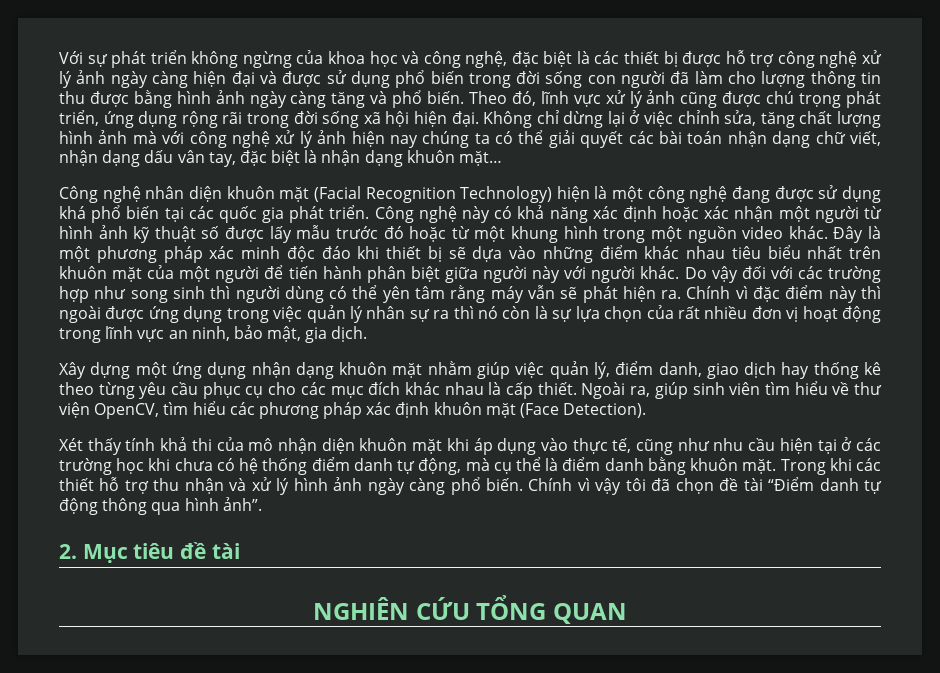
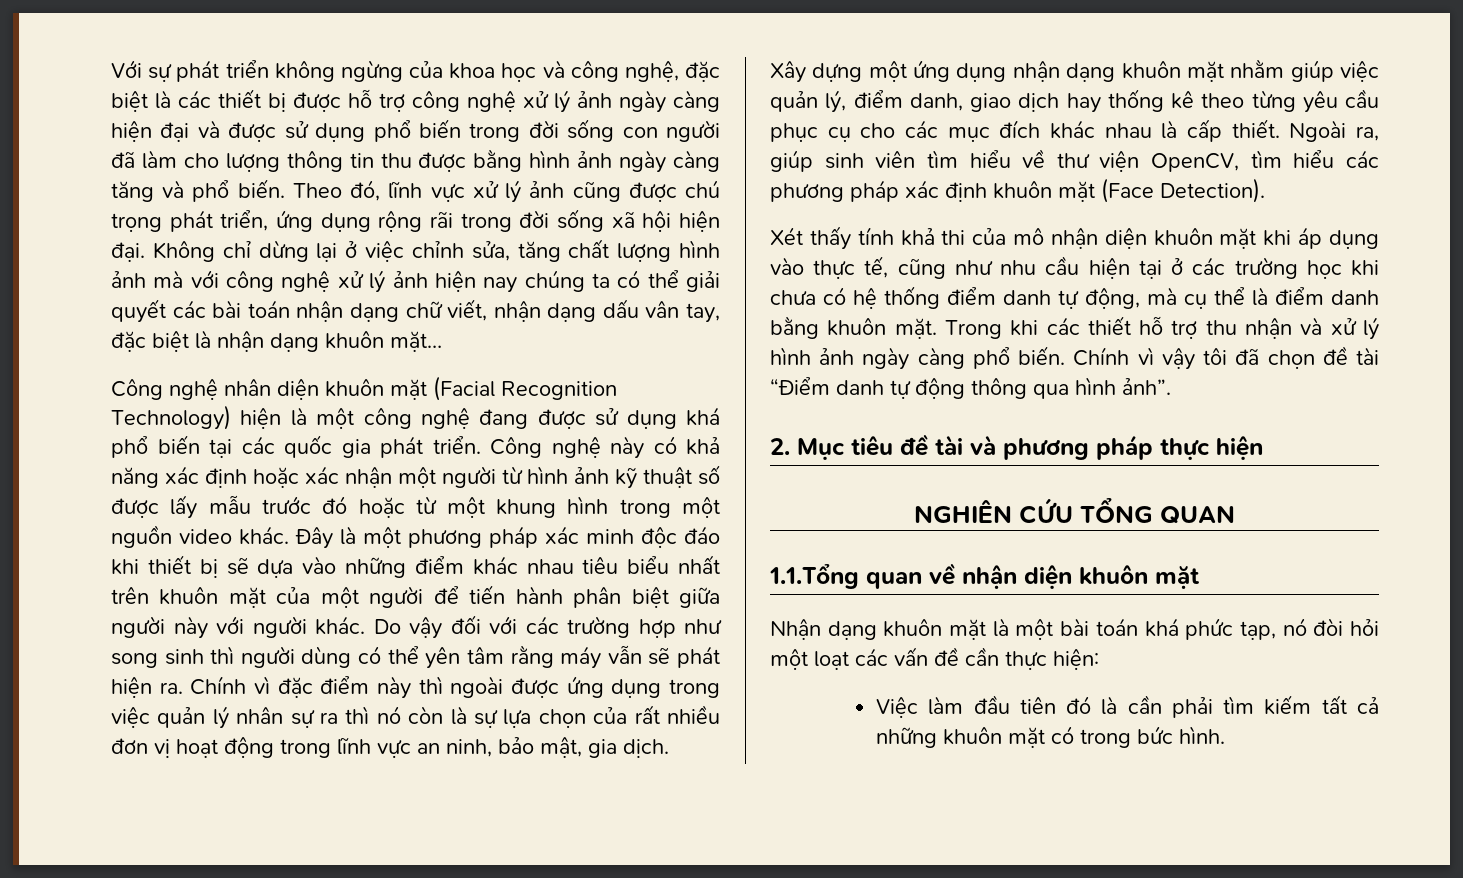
- 2. Mục tiêu đề tài
+ 2. Mục tiêu đề tài và phương pháp thực hiện
+ 1.1.Tổng quan về nhận diện khuôn mặt
+ Nhận dạng khuôn mặt là một bài toán khá phức tạp, nó đòi hỏi một loạt các vấn đề cần thực hiện:
+ Việc làm đầu tiên đó là cần phải tìm kiếm tất cả những khuôn mặt có trong bức hình.

